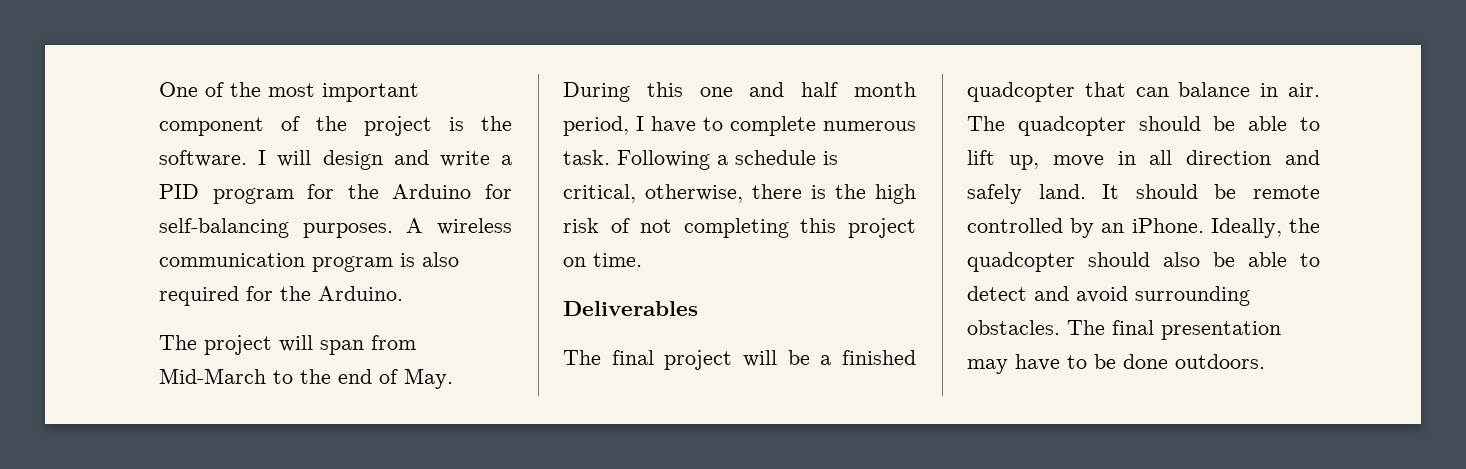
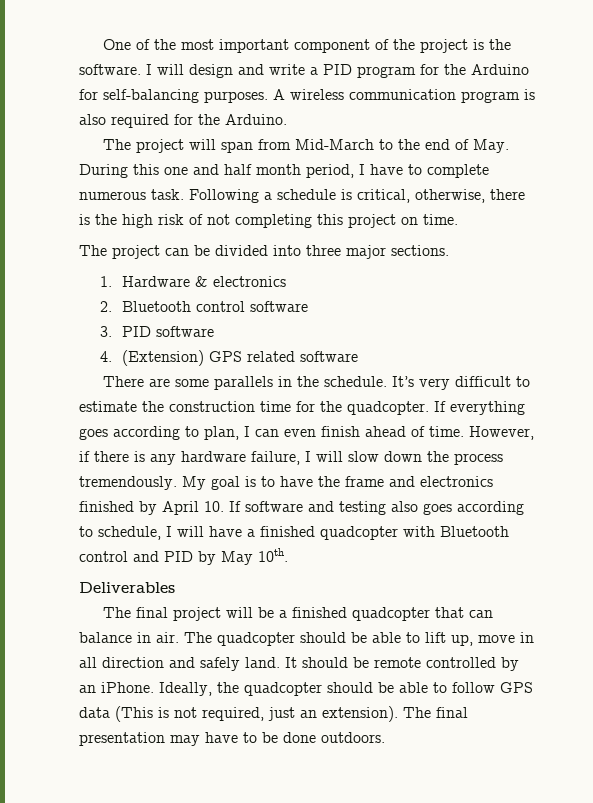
+ The project can be divided into three major sections.
+ 1. Hardware & electronics
+ 2. Bluetooth control software
+ 3. PID software
+ 4. (Extension) GPS related software
+ There are some parallels in the schedule. It’s very difficult to estimate the construction time for the quadcopter. If everything goes according to plan, I can even finish ahead of time. However, if there is any hardware failure, I will slow down the process tremendously. My goal is to have the frame and electronics finished by April 10. If software and testing also goes according to schedule, I will have a finished quadcopter with Bluetooth control and PID by May 10th.
- Ideally, the quadcopter should also be able to detect and avoid surrounding obstacles.
+ Ideally, the quadcopter should be able to follow GPS data (This is not required, just an extension).

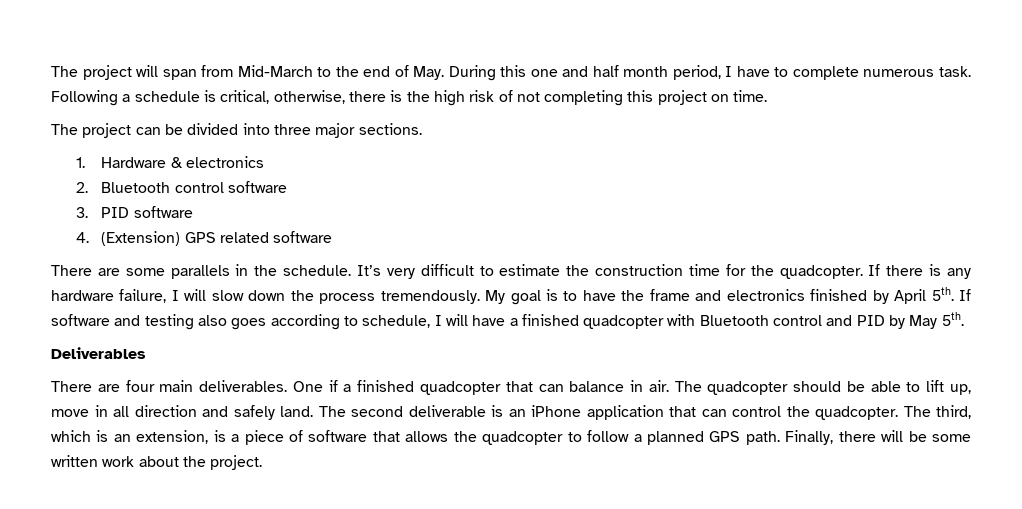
- One of the most important component of the project is the software. I will design and write a PID program for the Arduino for self-balancing purposes. A wireless communication program is also required for the Arduino.
- If everything goes according to plan, I can even finish ahead of time. However, if there is any hardware failure, I will slow down the process tremendously.
+ If there is any hardware failure, I will slow down the process tremendously.
- My goal is to have the frame and electronics finished by April 10. If software and testing also goes according to schedule, I will have a finished quadcopter with Bluetooth control and PID by May 10th.
+ My goal is to have the frame and electronics finished by April 5th. If software and testing also goes according to schedule, I will have a finished quadcopter with Bluetooth control and PID by May 5th.
- The final project will be a finished quadcopter that can balance in air.
+ There are four main deliverables. One if a finished quadcopter that can balance in air.
- It should be remote controlled by an iPhone. Ideally, the quadcopter should be able to follow GPS data (This is not required, just an extension). The final presentation may have to be done outdoors.
+ The second deliverable is an iPhone application that can control the quadcopter. The third, which is an extension, is a piece of software that allows the quadcopter to follow a planned GPS path. Finally, there will be some written work about the project.

